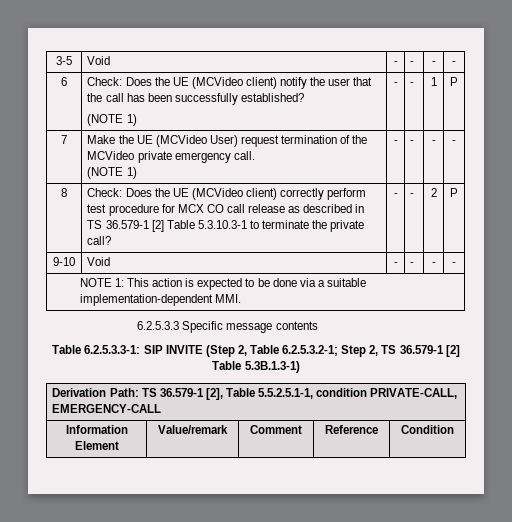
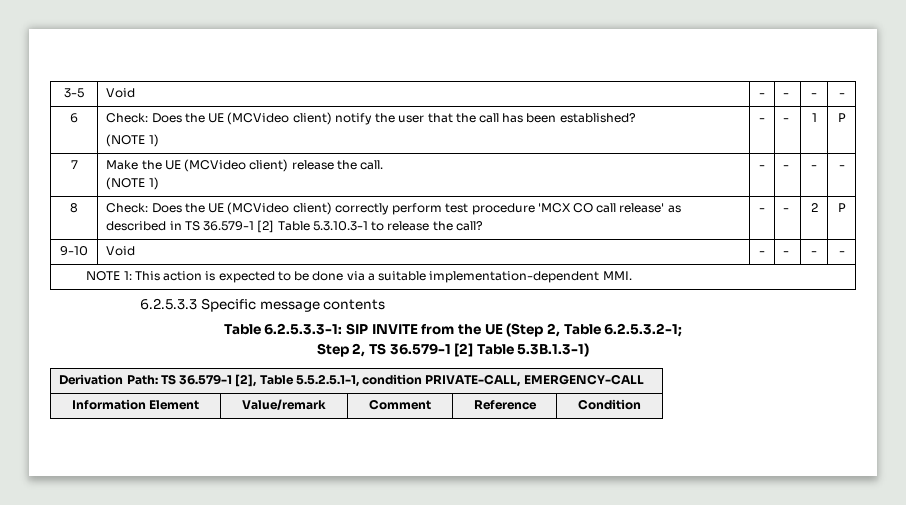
- 6 | Check: Does the UE (MCVideo client) notify the user that the call has been successfully established?
+ 6 | Check: Does the UE (MCVideo client) notify the user that the call has been established?
- 7 | Make the UE (MCVideo User) request termination of the MCVideo private emergency call.
+ 7 | Make the UE (MCVideo client) release the call.
- 8 | Check: Does the UE (MCVideo client) correctly perform test procedure for MCX CO call release as described in TS 36.579-1 [2] Table 5.3.10.3-1 to terminate the private call? | - | - | 2 | P
+ 8 | Check: Does the UE (MCVideo client) correctly perform test procedure 'MCX CO call release' as described in TS 36.579-1 [2] Table 5.3.10.3-1 to release the call? | - | - | 2 | P
- Table 6.2.5.3.3-1: SIP INVITE (Step 2, Table 6.2.5.3.2-1; Step 2, TS 36.579-1 [2] Table 5.3B.1.3-1)
+ Table 6.2.5.3.3-1: SIP INVITE from the UE (Step 2, Table 6.2.5.3.2-1;
+ Step 2, TS 36.579-1 [2] Table 5.3B.1.3-1)

